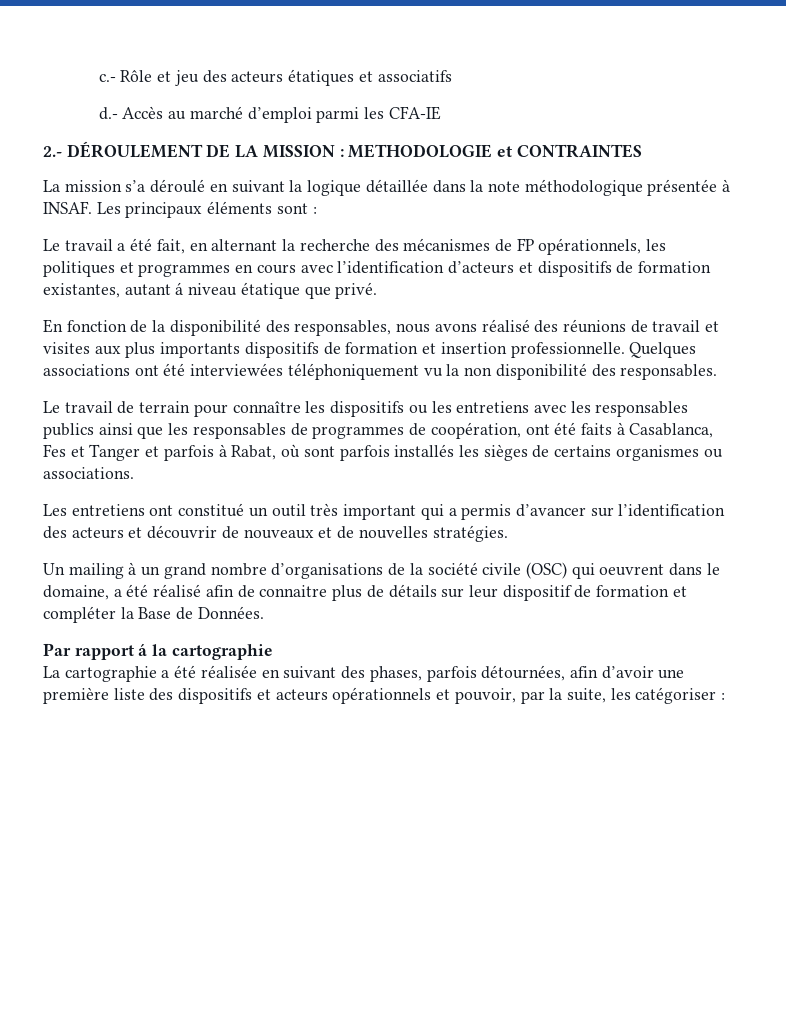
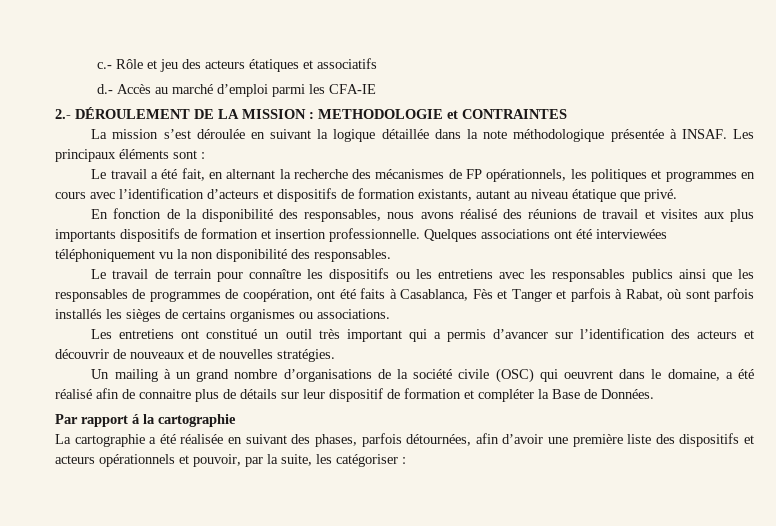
- La mission s’a déroulé en suivant la logique détaillée dans la note méthodologique présentée à INSAF.
+ La mission s’est déroulée en suivant la logique détaillée dans la note méthodologique présentée à INSAF.
- Le travail a été fait, en alternant la recherche des mécanismes de FP opérationnels, les politiques et programmes en cours avec l’identification d’acteurs et dispositifs de formation existantes, autant á niveau étatique que privé.
+ Le travail a été fait, en alternant la recherche des mécanismes de FP opérationnels, les politiques et programmes en cours avec l’identification d’acteurs et dispositifs de formation existants, autant au niveau étatique que privé.
- Le travail de terrain pour connaître les dispositifs ou les entretiens avec les responsables publics ainsi que les responsables de programmes de coopération, ont été faits à Casablanca, Fes et Tanger et parfois à Rabat, où sont parfois installés les sièges de certains organismes ou associations.
+ Le travail de terrain pour connaître les dispositifs ou les entretiens avec les responsables publics ainsi que les responsables de programmes de coopération, ont été faits à Casablanca, Fès et Tanger et parfois à Rabat, où sont parfois installés les sièges de certains organismes ou associations.

